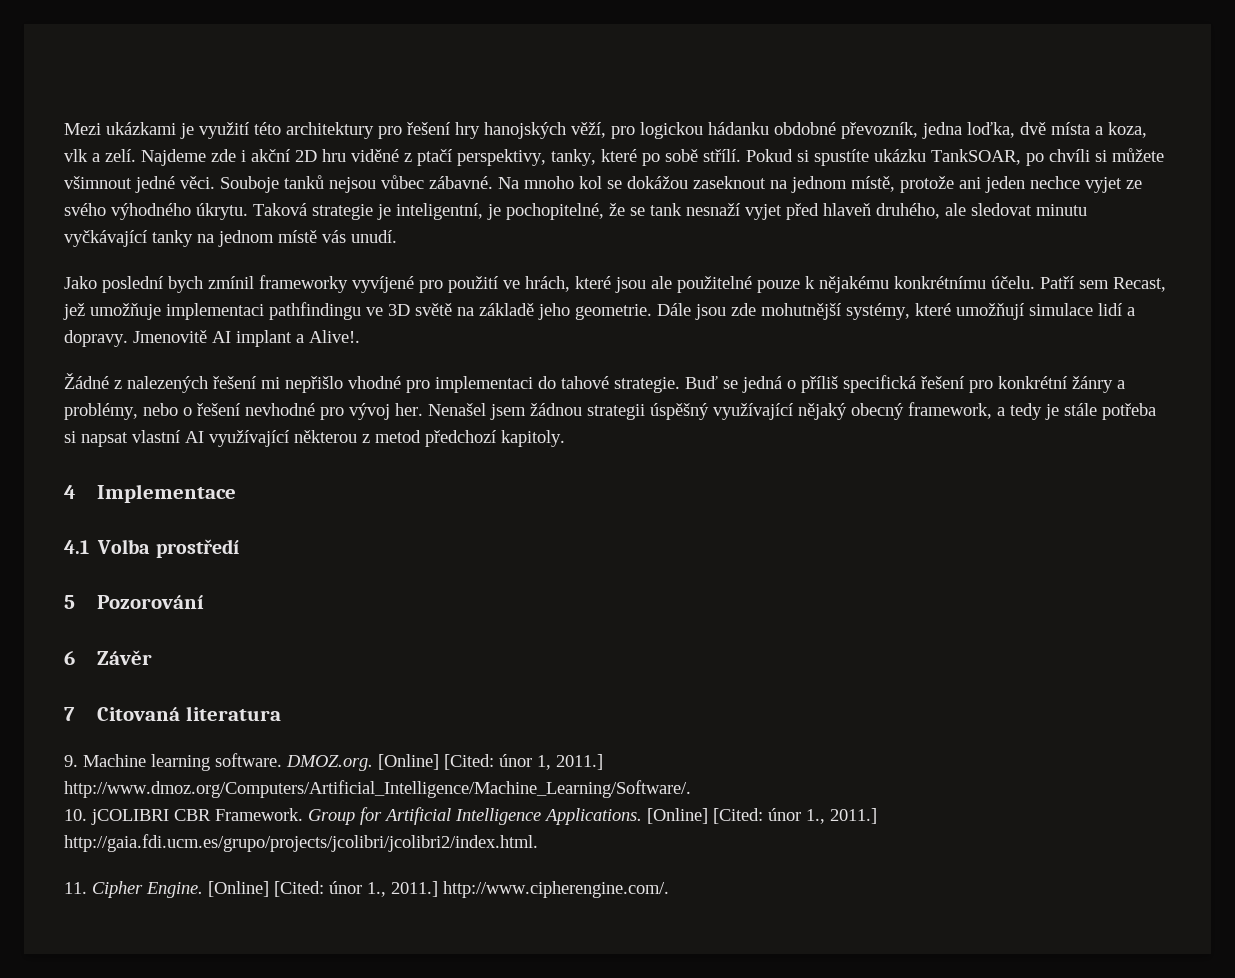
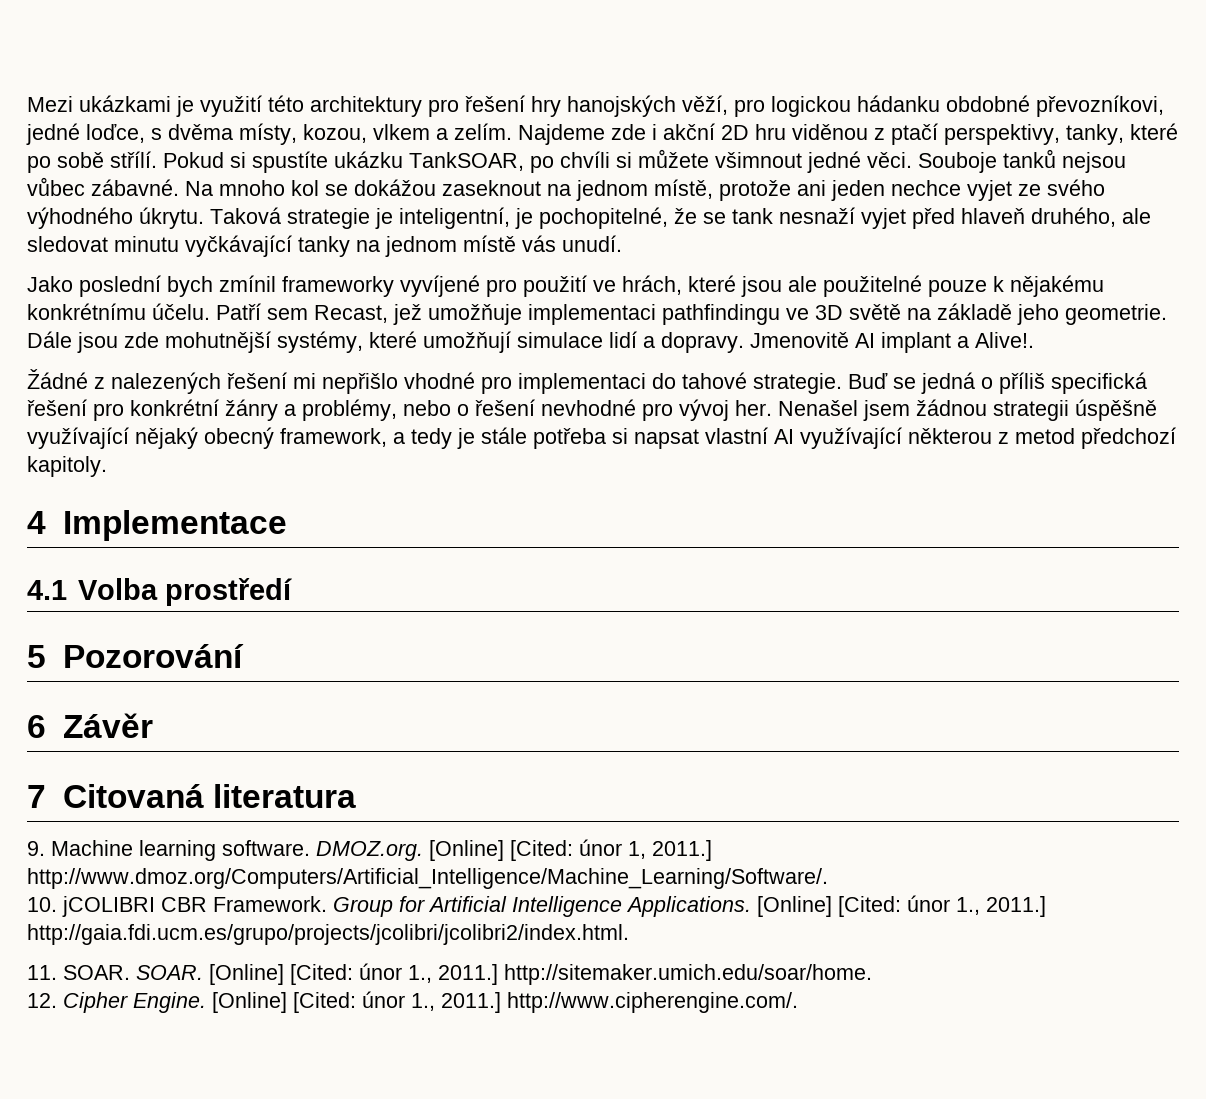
- Mezi ukázkami je využití této architektury pro řešení hry hanojských věží, pro logickou hádanku obdobné převozník, jedna loďka, dvě místa a koza, vlk a zelí.
+ Mezi ukázkami je využití této architektury pro řešení hry hanojských věží, pro logickou hádanku obdobné převozníkovi, jedné loďce, s dvěma místy, kozou, vlkem a zelím.
- Najdeme zde i akční 2D hru viděné z ptačí perspektivy, tanky, které po sobě střílí.
+ Najdeme zde i akční 2D hru viděnou z ptačí perspektivy, tanky, které po sobě střílí.
- Nenašel jsem žádnou strategii úspěšný využívající nějaký obecný framework, a tedy je stále potřeba si napsat vlastní AI využívající některou z metod předchozí kapitoly.
+ Nenašel jsem žádnou strategii úspěšně využívající nějaký obecný framework, a tedy je stále potřeba si napsat vlastní AI využívající některou z metod předchozí kapitoly.
- 11. Cipher Engine.
+ 11. SOAR. SOAR. [Online] [Cited: únor 1., 2011.] http://sitemaker.umich.edu/soar/home.
+ 12. Cipher Engine.

